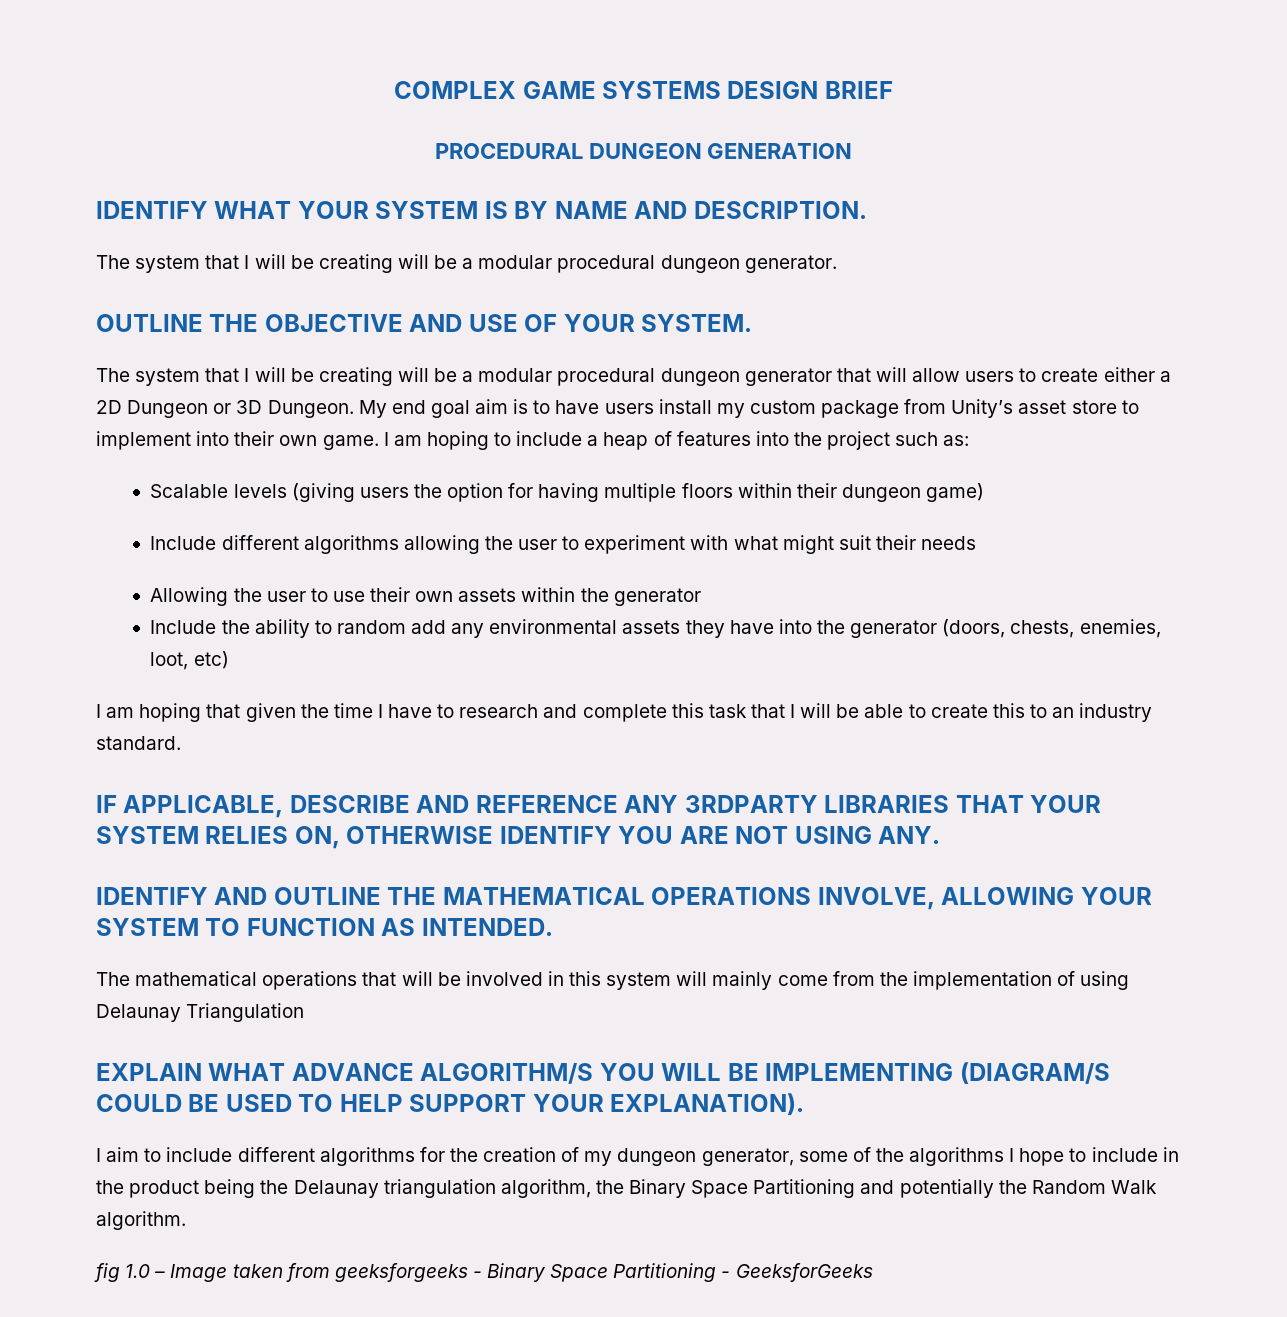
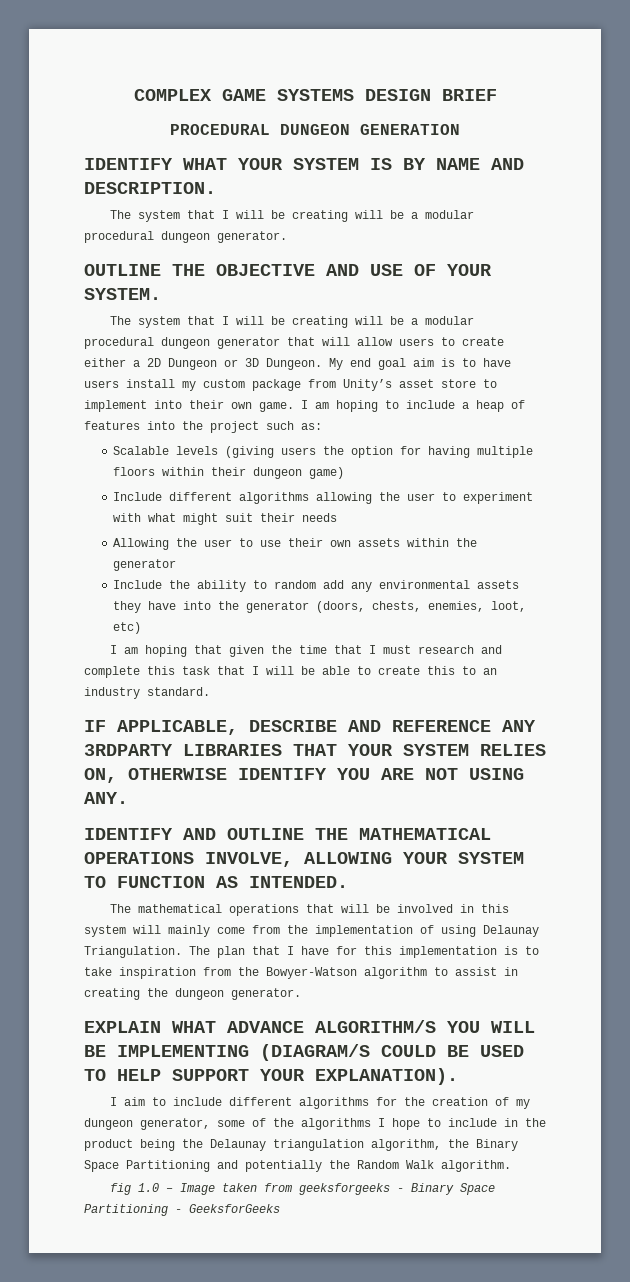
- I am hoping that given the time I have to research and complete this task that I will be able to create this to an industry standard.
+ I am hoping that given the time that I must research and complete this task that I will be able to create this to an industry standard.
- The mathematical operations that will be involved in this system will mainly come from the implementation of using Delaunay Triangulation
+ The mathematical operations that will be involved in this system will mainly come from the implementation of using Delaunay Triangulation. The plan that I have for this implementation is to take inspiration from the Bowyer-Watson algorithm to assist in creating the dungeon generator.

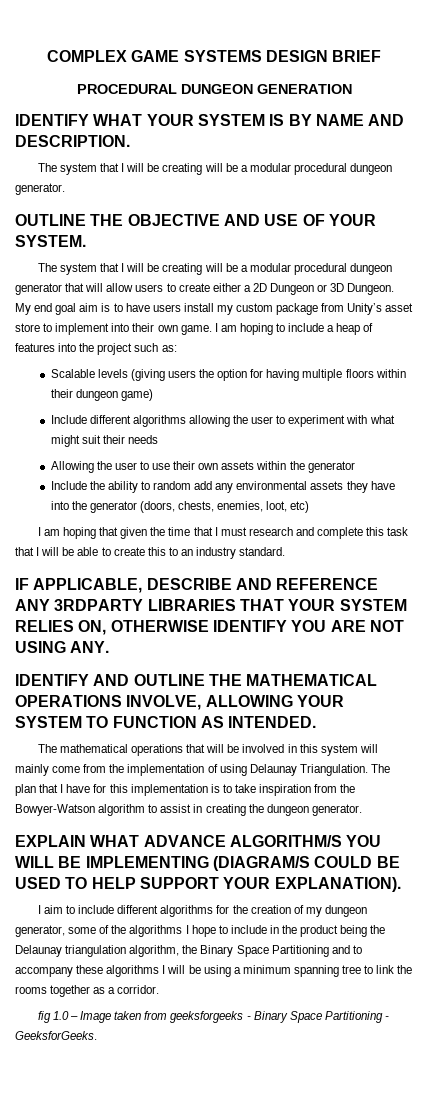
- I aim to include different algorithms for the creation of my dungeon generator, some of the algorithms I hope to include in the product being the Delaunay triangulation algorithm, the Binary Space Partitioning and potentially the Random Walk algorithm.
+ I aim to include different algorithms for the creation of my dungeon generator, some of the algorithms I hope to include in the product being the Delaunay triangulation algorithm, the Binary Space Partitioning and to accompany these algorithms I will be using a minimum spanning tree to link the rooms together as a corridor.
- fig 1.0 – Image taken from geeksforgeeks - Binary Space Partitioning - GeeksforGeeks
+ fig 1.0 – Image taken from geeksforgeeks - Binary Space Partitioning - GeeksforGeeks.

